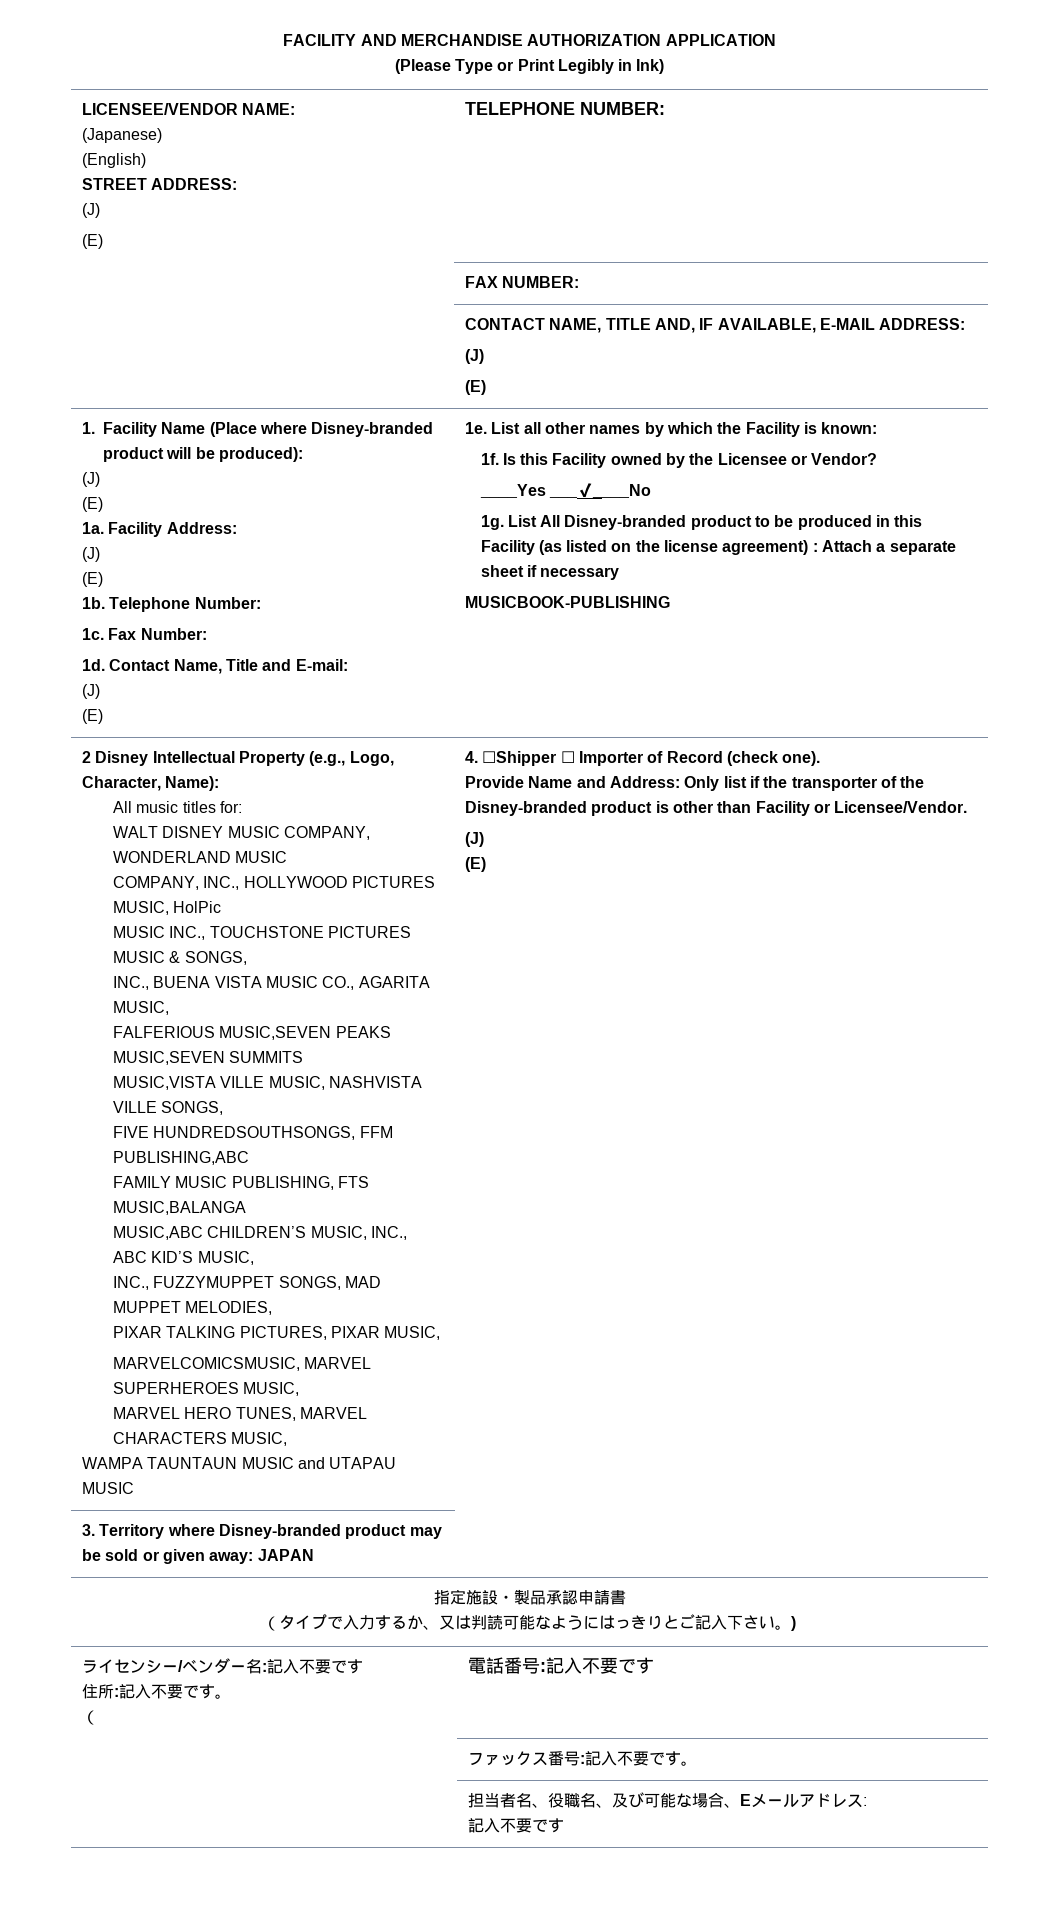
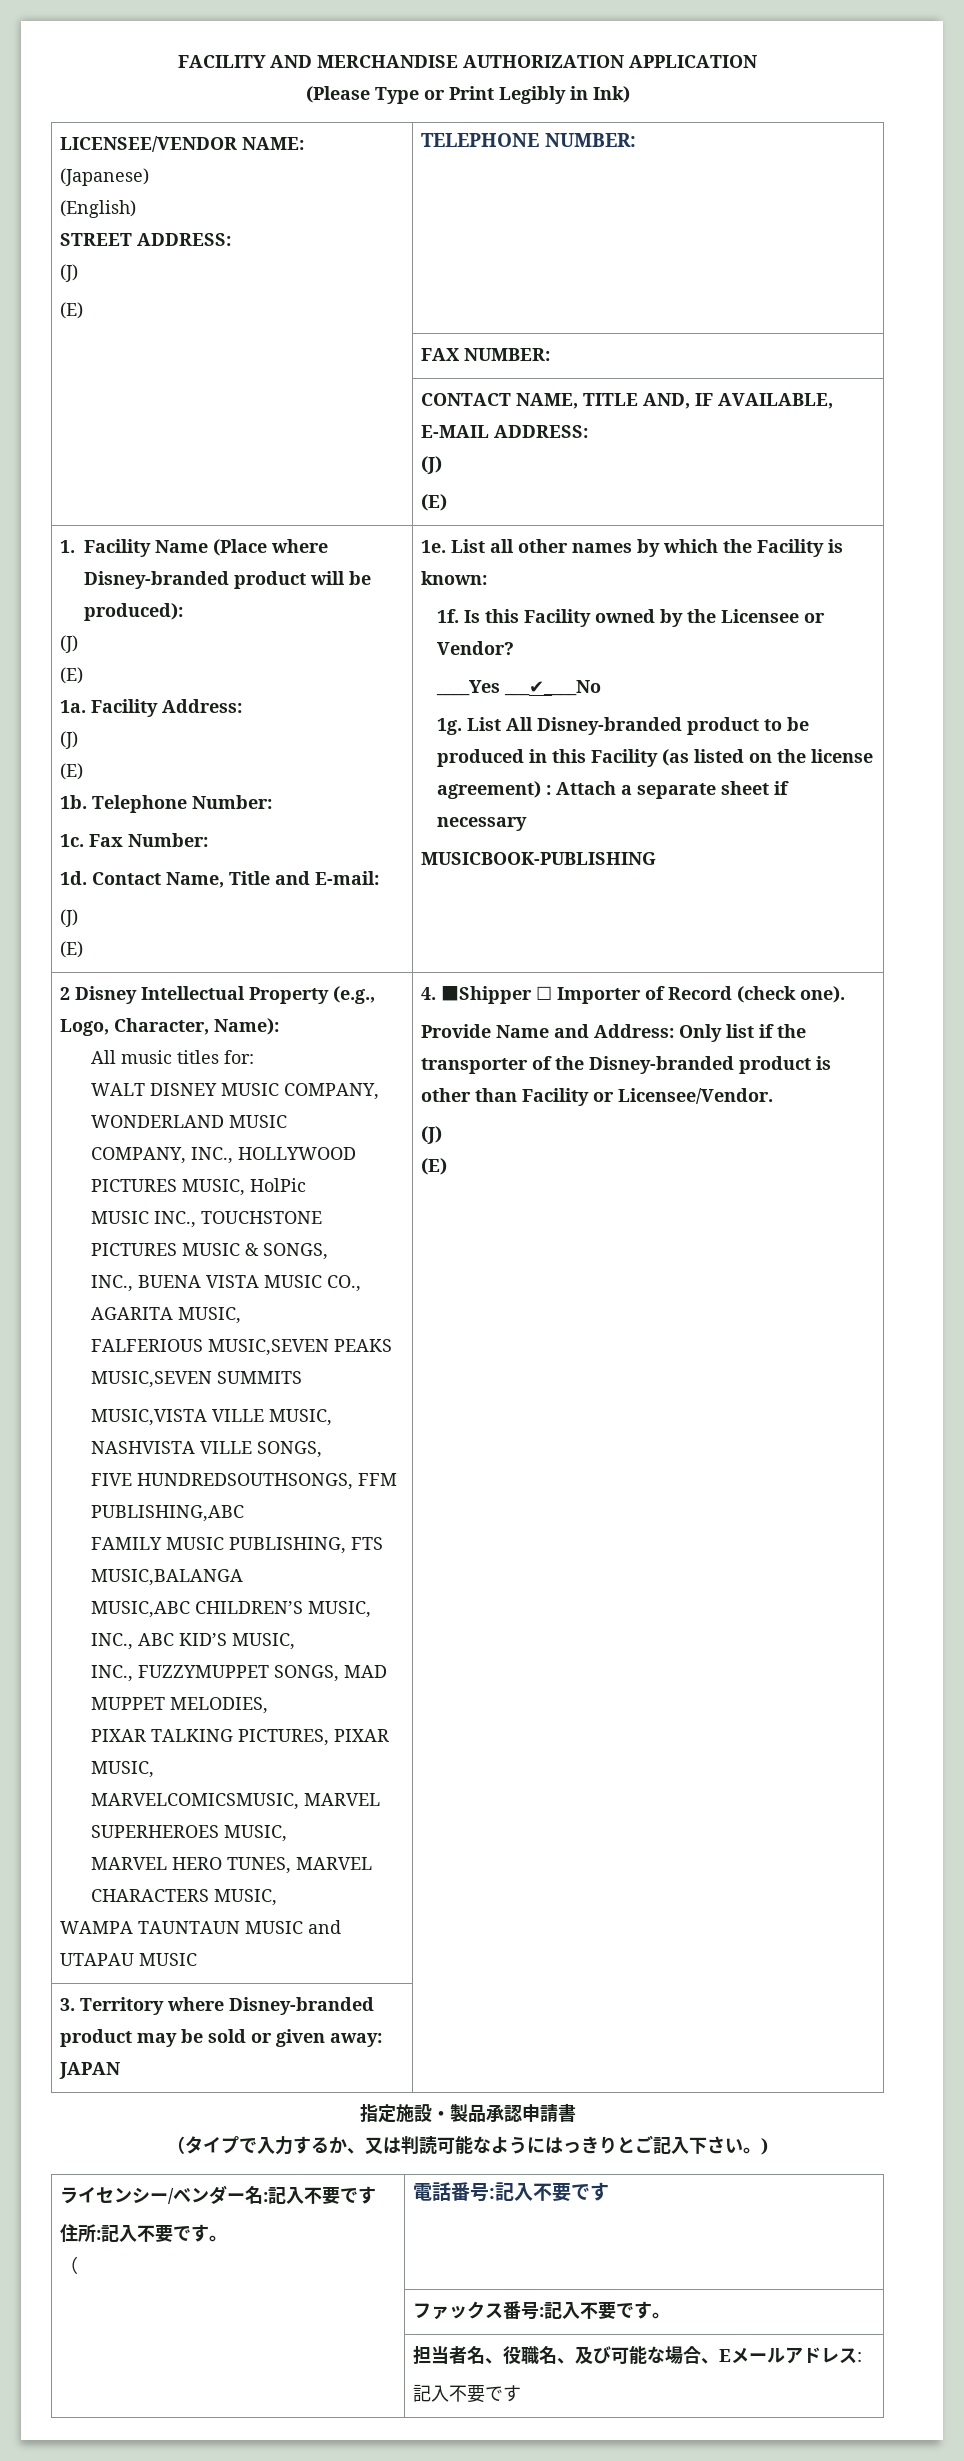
- 4. ☐Shipper ☐ Importer of Record (check one).
+ 4. ■Shipper ☐ Importer of Record (check one).

